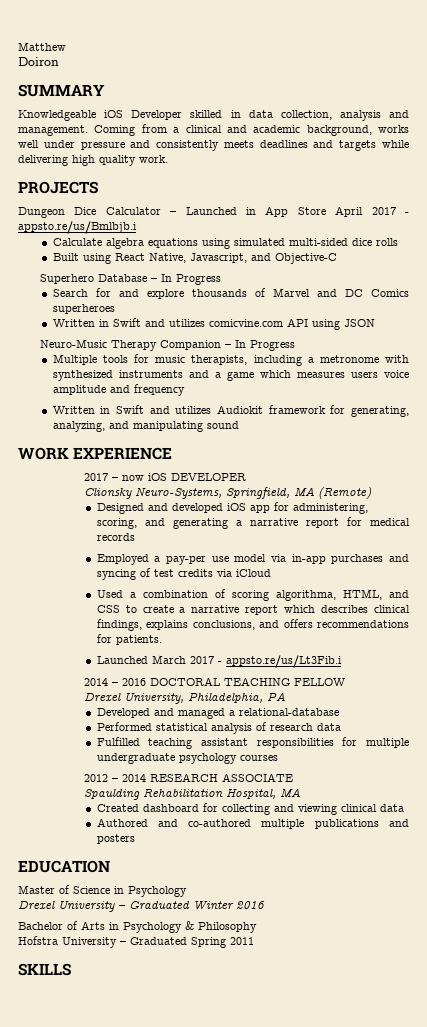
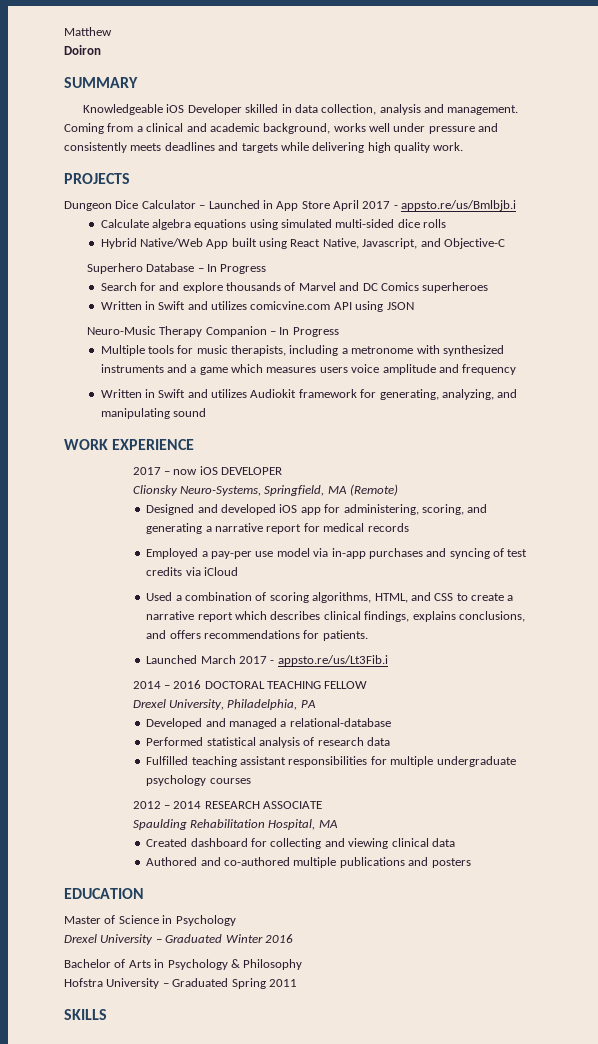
- Built using React Native, Javascript, and Objective-C
+ Hybrid Native/Web App built using React Native, Javascript, and Objective-C
- Used a combination of scoring algorithma, HTML, and CSS to create a narrative report which describes clinical findings, explains conclusions, and offers recommendations for patients.
+ Used a combination of scoring algorithms, HTML, and CSS to create a narrative report which describes clinical findings, explains conclusions, and offers recommendations for patients.

